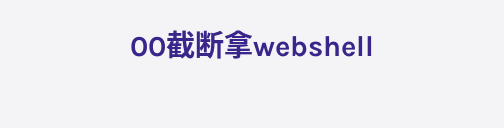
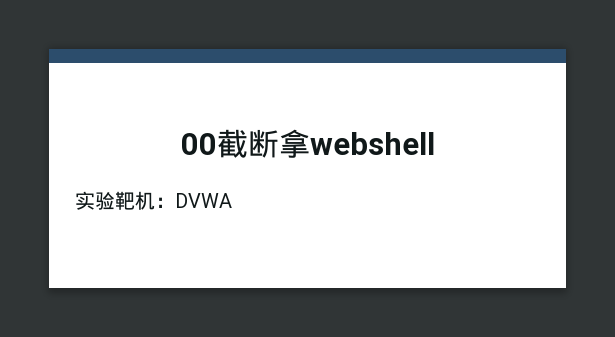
+ 实验靶机：DVWA

